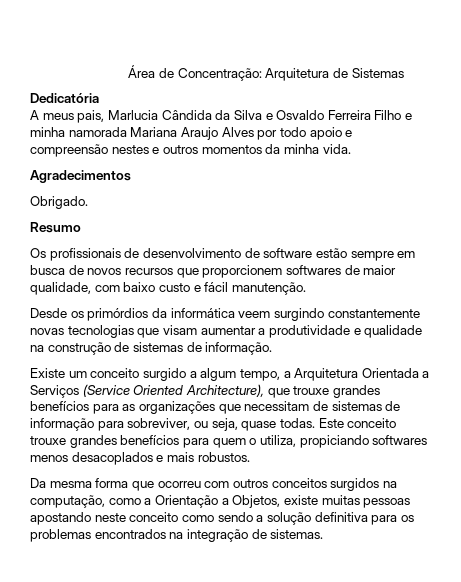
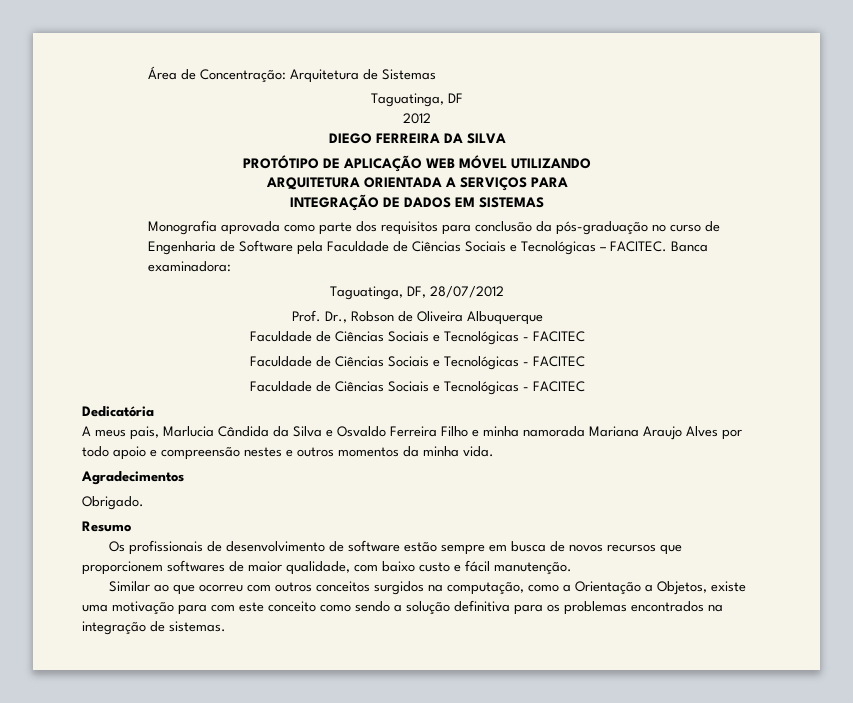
+ Taguatinga, DF
+ 2012
+ DIEGO FERREIRA DA SILVA
+ PROTÓTIPO DE APLICAÇÃO WEB MÓVEL UTILIZANDO
+ ARQUITETURA ORIENTADA A SERVIÇOS PARA
+ INTEGRAÇÃO DE DADOS EM SISTEMAS
+ Monografia aprovada como parte dos requisitos para conclusão da pós-graduação no curso de Engenharia de Software pela Faculdade de Ciências Sociais e Tecnológicas – FACITEC. Banca examinadora:
+ Taguatinga, DF, 28/07/2012
+ Prof. Dr., Robson de Oliveira Albuquerque
+ Faculdade de Ciências Sociais e Tecnológicas - FACITEC
+ Faculdade de Ciências Sociais e Tecnológicas - FACITEC
+ Faculdade de Ciências Sociais e Tecnológicas - FACITEC
- Desde os primórdios da informática veem surgindo constantemente novas tecnologias que visam aumentar a produtividade e qualidade na construção de sistemas de informação.
- Existe um conceito surgido a algum tempo, a Arquitetura Orientada a Serviços (Service Oriented Architecture), que trouxe grandes benefícios para as organizações que necessitam de sistemas de informação para sobreviver, ou seja, quase todas. Este conceito trouxe grandes benefícios para quem o utiliza, propiciando softwares menos desacoplados e mais robustos.
- Da mesma forma que ocorreu com outros conceitos surgidos na computação, como a Orientação a Objetos, existe muitas pessoas apostando neste conceito como sendo a solução definitiva para os problemas encontrados na integração de sistemas.
+ Similar ao que ocorreu com outros conceitos surgidos na computação, como a Orientação a Objetos, existe uma motivação para com este conceito como sendo a solução definitiva para os problemas encontrados na integração de sistemas.

